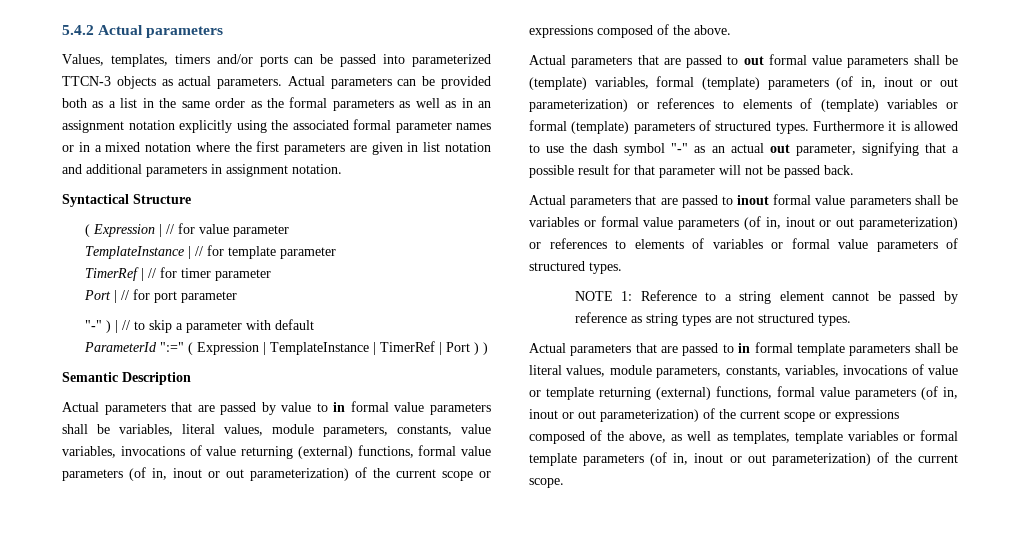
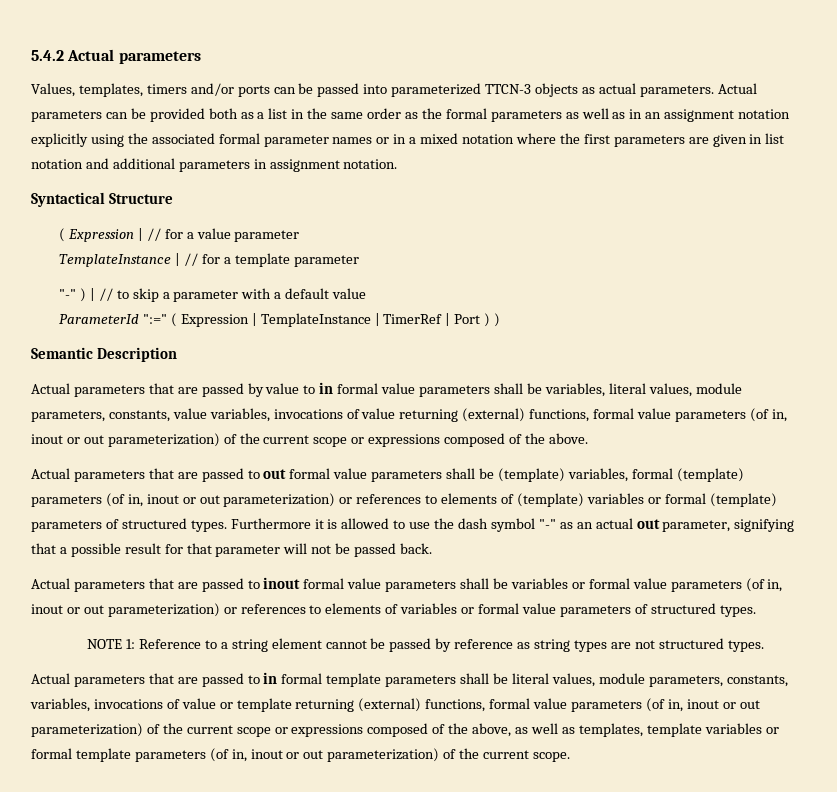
- ( Expression | // for value parameter
+ ( Expression | // for a value parameter
- TemplateInstance | // for template parameter
+ TemplateInstance | // for a template parameter
- TimerRef | // for timer parameter
- Port | // for port parameter
- "-" ) | // to skip a parameter with default
+ "-" ) | // to skip a parameter with a default value

